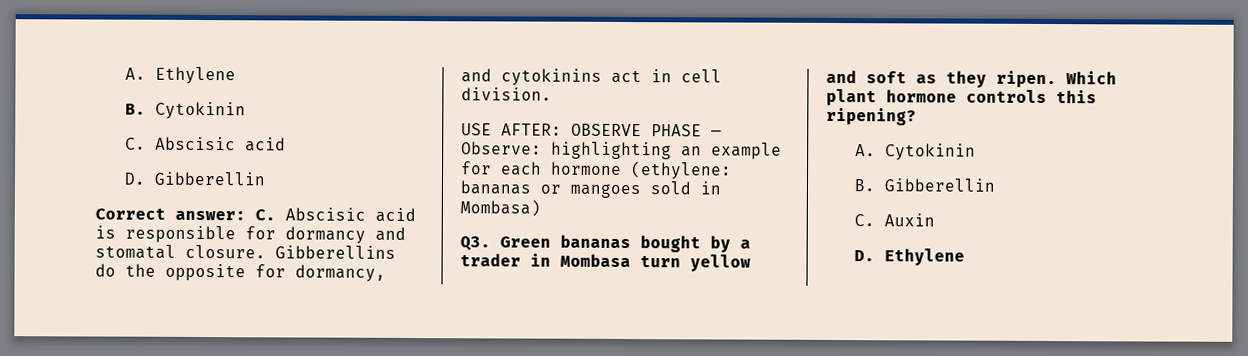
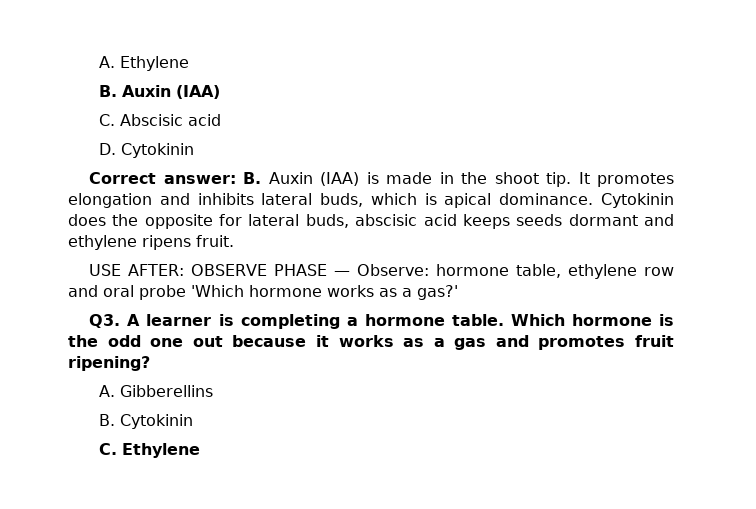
  A. Ethylene
- B. Cytokinin
+ B. Auxin (IAA)
- D. Gibberellin
+ D. Cytokinin
- Correct answer: C. Abscisic acid is responsible for dormancy and stomatal closure. Gibberellins do the opposite for dormancy, and cytokinins act in cell division.
+ Correct answer: B. Auxin (IAA) is made in the shoot tip. It promotes elongation and inhibits lateral buds, which is apical dominance. Cytokinin does the opposite for lateral buds, abscisic acid keeps seeds dormant and ethylene ripens fruit.
- USE AFTER: OBSERVE PHASE — Observe: highlighting an example for each hormone (ethylene: bananas or mangoes sold in Mombasa)
- Q3. Green bananas bought by a trader in Mombasa turn yellow and soft as they ripen. Which plant hormone controls this ripening?
+ USE AFTER: OBSERVE PHASE — Observe: hormone table, ethylene row and oral probe 'Which hormone works as a gas?'
+ Q3. A learner is completing a hormone table. Which hormone is the odd one out because it works as a gas and promotes fruit ripening?
- A. Cytokinin
- B. Gibberellin
- C. Auxin
- D. Ethylene
+ A. Gibberellins
+ B. Cytokinin
+ C. Ethylene

